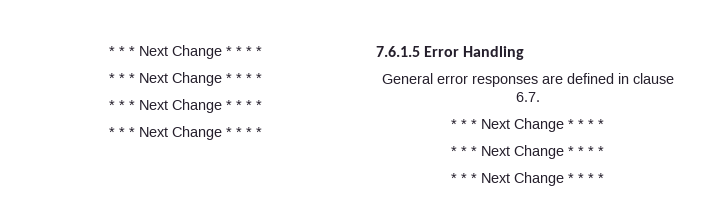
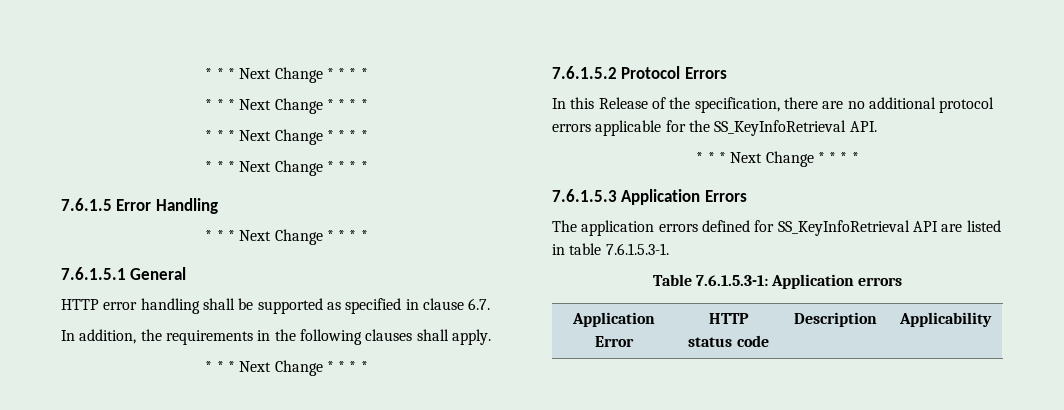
  7.6.1.5 Error Handling
- General error responses are defined in clause 6.7.
  * * * Next Change * * * *
+ 7.6.1.5.1 General
+ HTTP error handling shall be supported as specified in clause 6.7.
+ In addition, the requirements in the following clauses shall apply.
  * * * Next Change * * * *
+ 7.6.1.5.2 Protocol Errors
+ In this Release of the specification, there are no additional protocol errors applicable for the SS_KeyInfoRetrieval API.
  * * * Next Change * * * *
+ 7.6.1.5.3 Application Errors
+ The application errors defined for SS_KeyInfoRetrieval API are listed in table 7.6.1.5.3-1.
+ Table 7.6.1.5.3-1: Application errors
+ Application Error | HTTP status code | Description | Applicability

